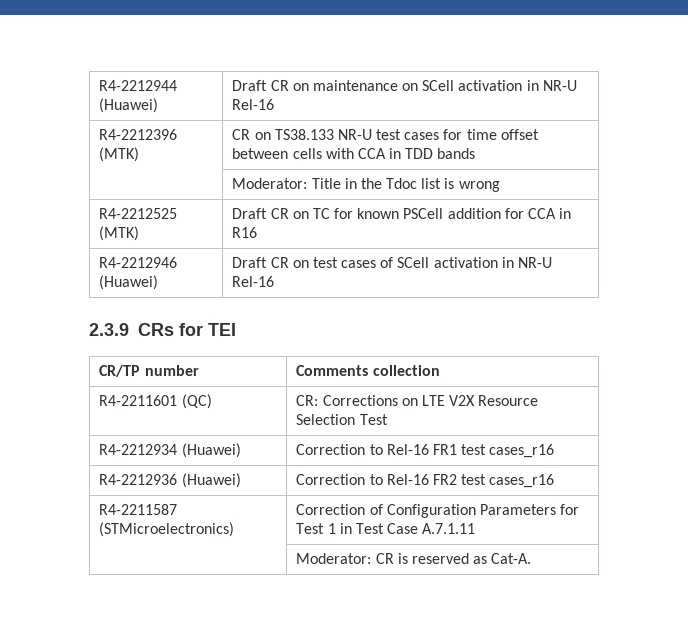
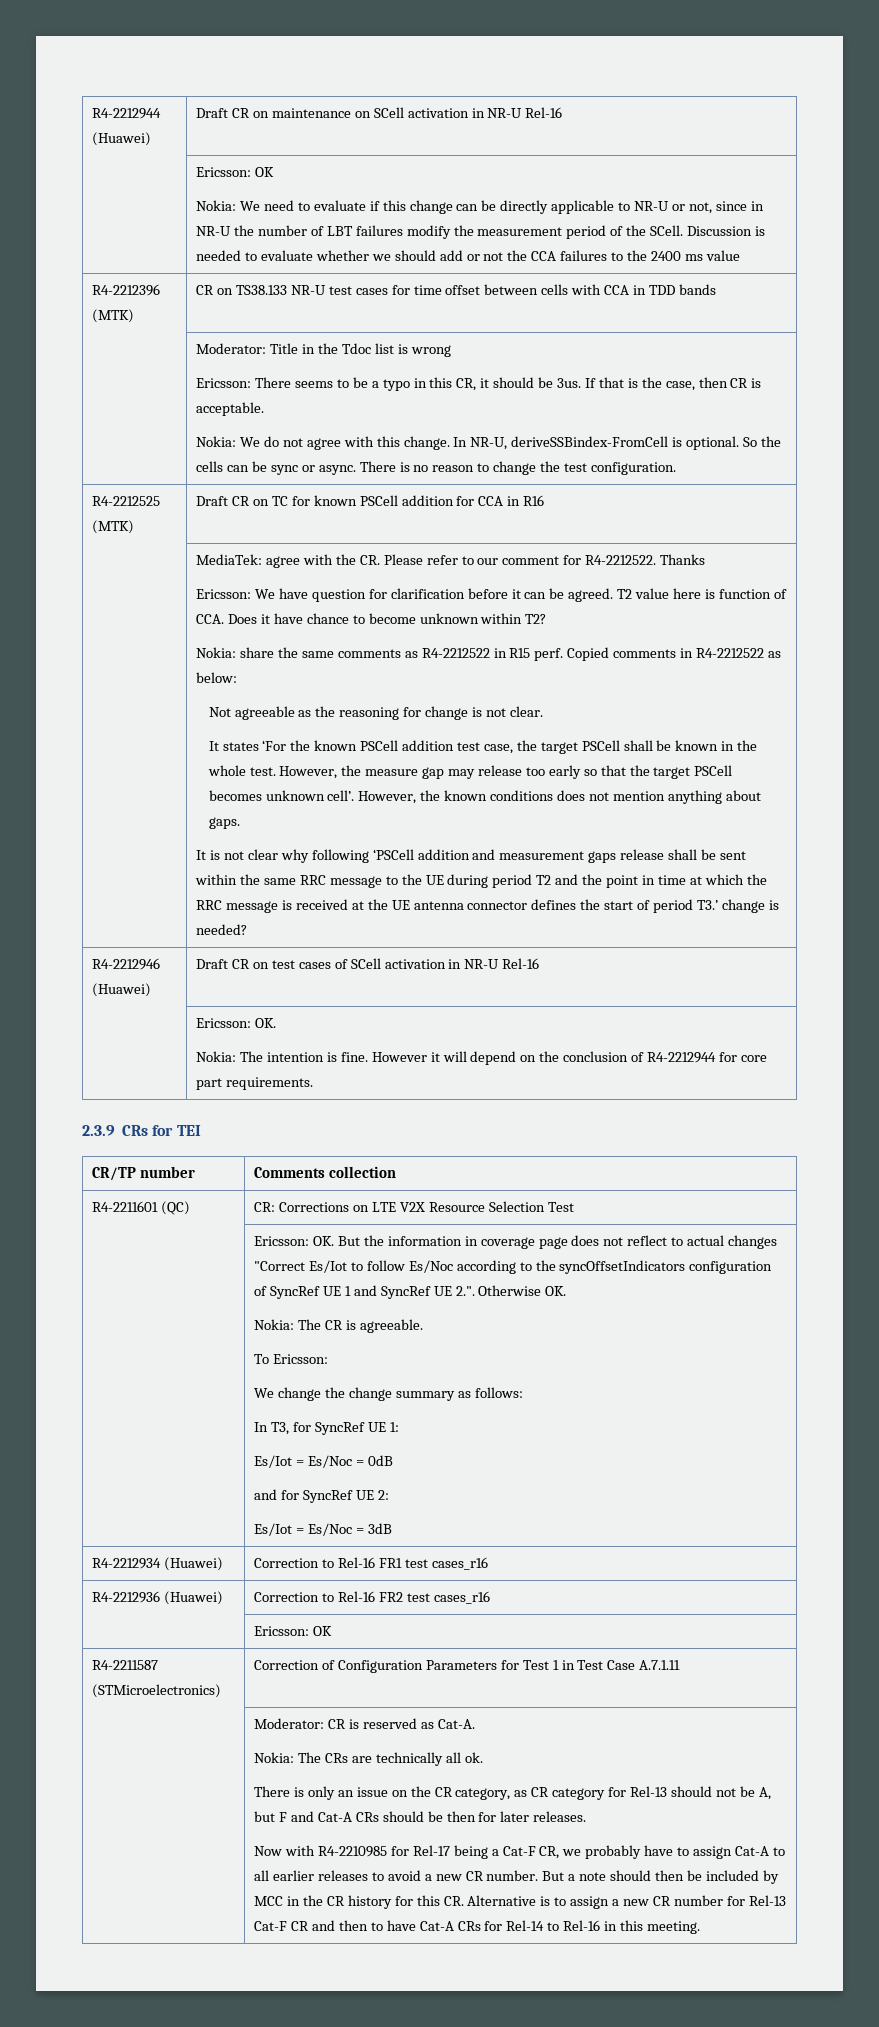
  R4-2212944 (Huawei) | Draft CR on maintenance on SCell activation in NR-U Rel-16
+ | Ericsson: OK
+ Nokia: We need to evaluate if this change can be directly applicable to NR-U or not, since in NR-U the number of LBT failures modify the measurement period of the SCell. Discussion is needed to evaluate whether we should add or not the CCA failures to the 2400 ms value
+ Ericsson: There seems to be a typo in this CR, it should be 3us. If that is the case, then CR is acceptable.
+ Nokia: We do not agree with this change. In NR-U, deriveSSBindex-FromCell is optional. So the cells can be sync or async. There is no reason to change the test configuration.
+ MediaTek: agree with the CR. Please refer to our comment for R4-2212522. Thanks
+ Ericsson: We have question for clarification before it can be agreed. T2 value here is function of CCA. Does it have chance to become unknown within T2?
+ Nokia: share the same comments as R4-2212522 in R15 perf. Copied comments in R4-2212522 as below:
+ Not agreeable as the reasoning for change is not clear.
+ It states ‘For the known PSCell addition test case, the target PSCell shall be known in the whole test. However, the measure gap may release too early so that the target PSCell becomes unknown cell’. However, the known conditions does not mention anything about gaps.
+ It is not clear why following ‘PSCell addition and measurement gaps release shall be sent within the same RRC message to the UE during period T2 and the point in time at which the RRC message is received at the UE antenna connector defines the start of period T3.’ change is needed?
  R4-2212946 (Huawei) | Draft CR on test cases of SCell activation in NR-U Rel-16
+ | Ericsson: OK.
+ Nokia: The intention is fine. However it will depend on the conclusion of R4-2212944 for core part requirements.
+ Ericsson: OK. But the information in coverage page does not reflect to actual changes "Correct Es/Iot to follow Es/Noc according to the syncOffsetIndicators configuration of SyncRef UE 1 and SyncRef UE 2.". Otherwise OK.
+ Nokia: The CR is agreeable.
+ To Ericsson:
+ We change the change summary as follows:
+ In T3, for SyncRef UE 1:
+ Es/Iot = Es/Noc = 0dB
+ and for SyncRef UE 2:
+ Es/Iot = Es/Noc = 3dB
  R4-2212936 (Huawei) | Correction to Rel-16 FR2 test cases_r16
+ | Ericsson: OK
+ Nokia: The CRs are technically all ok.
+ There is only an issue on the CR category, as CR category for Rel-13 should not be A, but F and Cat-A CRs should be then for later releases.
+ Now with R4-2210985 for Rel-17 being a Cat-F CR, we probably have to assign Cat-A to all earlier releases to avoid a new CR number. But a note should then be included by MCC in the CR history for this CR. Alternative is to assign a new CR number for Rel-13 Cat-F CR and then to have Cat-A CRs for Rel-14 to Rel-16 in this meeting.

